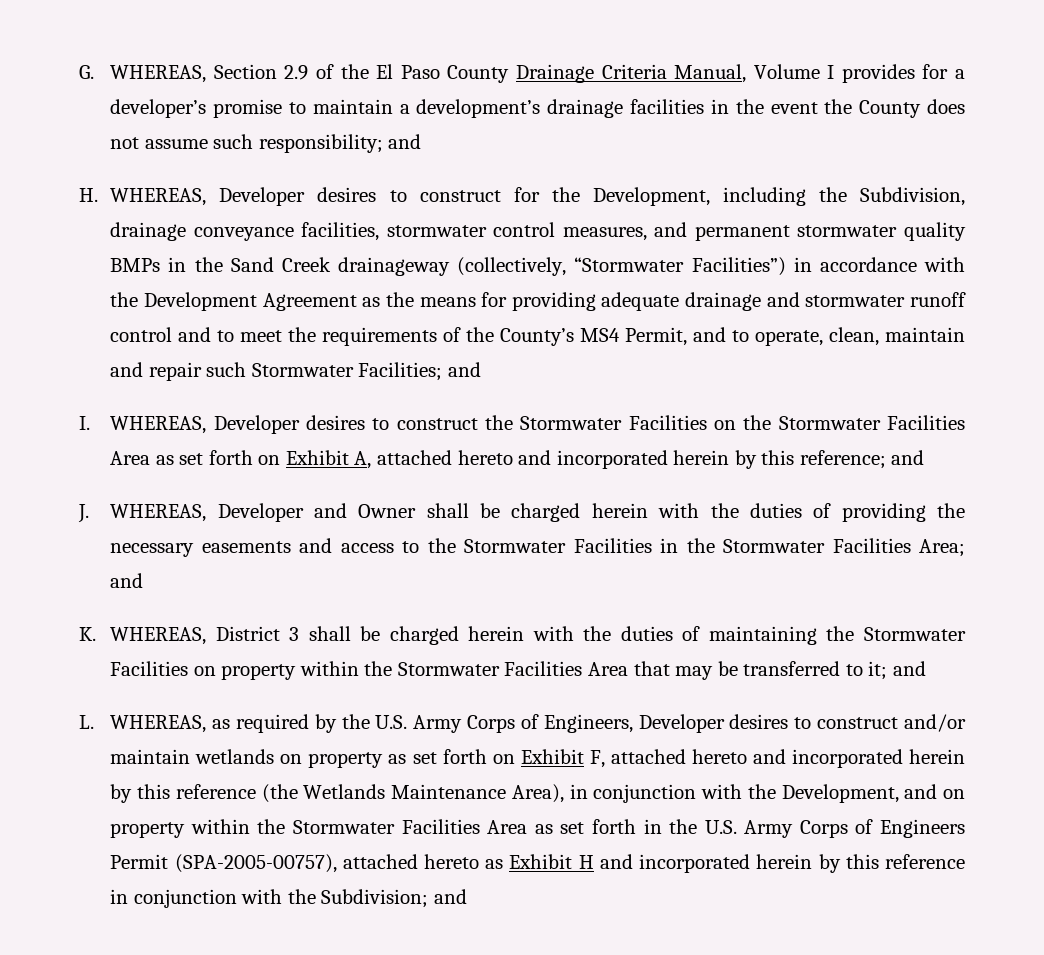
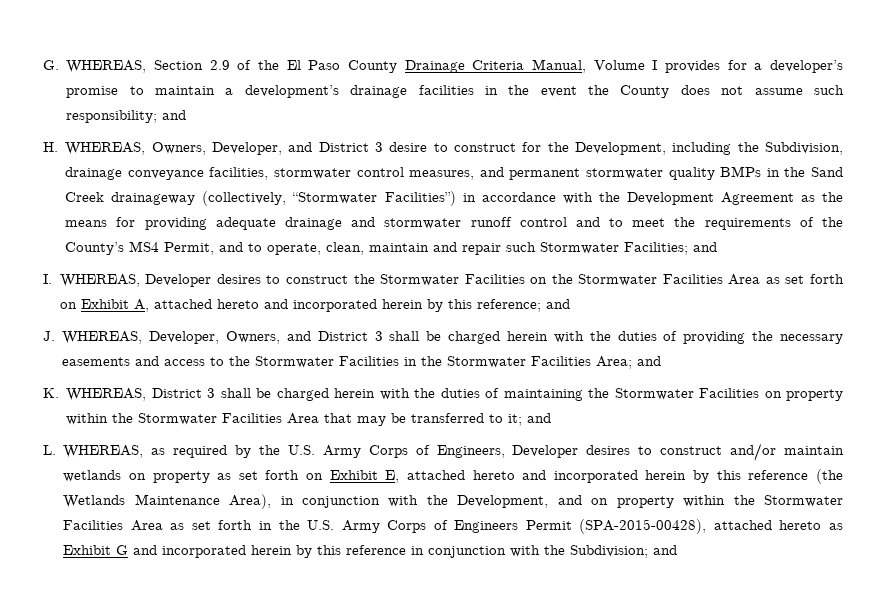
- H. WHEREAS, Developer desires to construct for the Development, including the Subdivision, drainage conveyance facilities, stormwater control measures, and permanent stormwater quality BMPs in the Sand Creek drainageway (collectively, “Stormwater Facilities”) in accordance with the Development Agreement as the means for providing adequate drainage and stormwater runoff control and to meet the requirements of the County’s MS4 Permit, and to operate, clean, maintain and repair such Stormwater Facilities;
+ H. WHEREAS, Owners, Developer, and District 3 desire to construct for the Development, including the Subdivision, drainage conveyance facilities, stormwater control measures, and permanent stormwater quality BMPs in the Sand Creek drainageway (collectively, “Stormwater Facilities”) in accordance with the Development Agreement as the means for providing adequate drainage and stormwater runoff control and to meet the requirements of the County’s MS4 Permit, and to operate, clean, maintain and repair such Stormwater Facilities;
- J. WHEREAS, Developer and Owner shall be charged herein with the duties of providing the necessary easements and access to the Stormwater Facilities in the Stormwater Facilities Area; and
+ J. WHEREAS, Developer, Owners, and District 3 shall be charged herein with the duties of providing the necessary easements and access to the Stormwater Facilities in the Stormwater Facilities Area; and
- L. WHEREAS, as required by the U.S. Army Corps of Engineers, Developer desires to construct and/or maintain wetlands on property as set forth on Exhibit F, attached hereto and incorporated herein by this reference (the Wetlands Maintenance Area), in conjunction with the Development, and on property within the Stormwater Facilities Area as set forth in the U.S. Army Corps of Engineers Permit (SPA-2005-00757), attached hereto as Exhibit H and incorporated herein by this reference in conjunction with the Subdivision;
+ L. WHEREAS, as required by the U.S. Army Corps of Engineers, Developer desires to construct and/or maintain wetlands on property as set forth on Exhibit E, attached hereto and incorporated herein by this reference (the Wetlands Maintenance Area), in conjunction with the Development, and on property within the Stormwater Facilities Area as set forth in the U.S. Army Corps of Engineers Permit (SPA-2015-00428), attached hereto as Exhibit G and incorporated herein by this reference in conjunction with the Subdivision;

